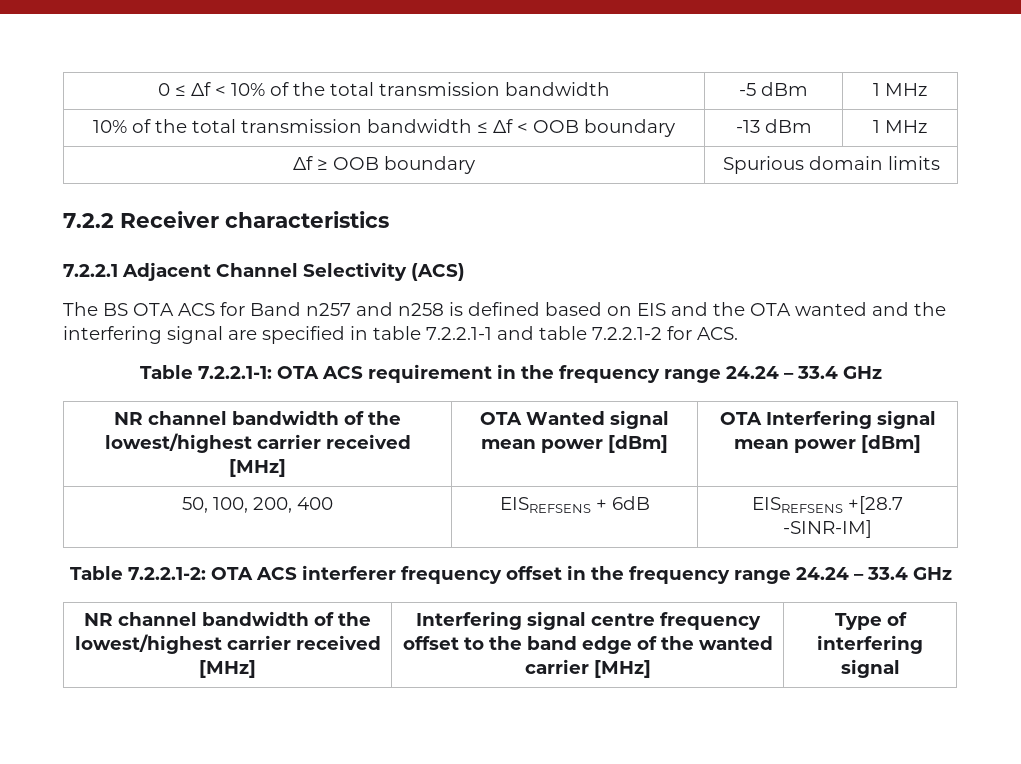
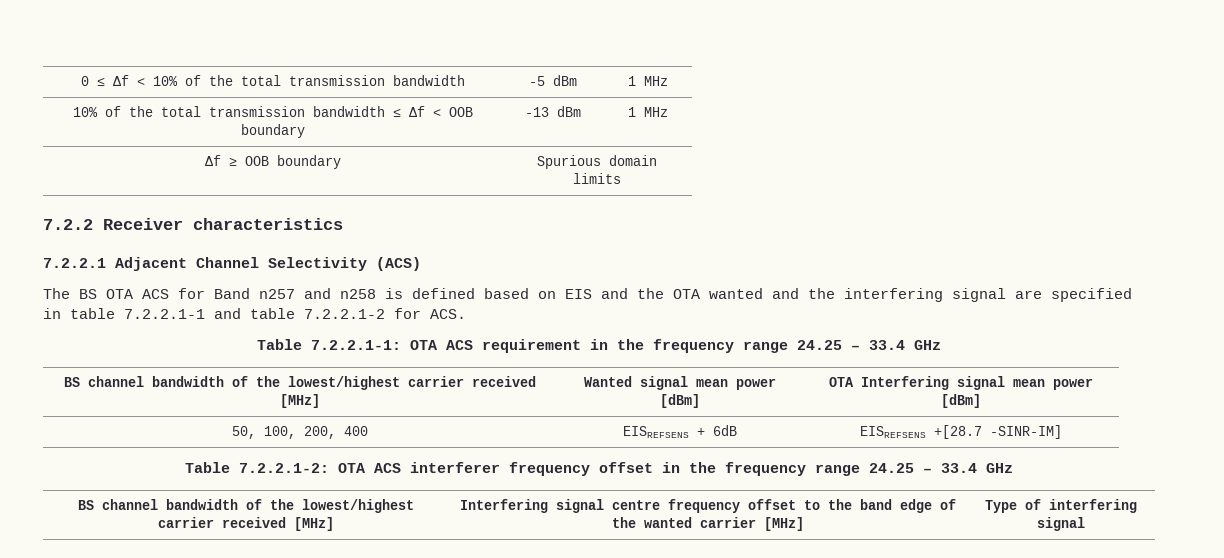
- Table 7.2.2.1-1: OTA ACS requirement in the frequency range 24.24 – 33.4 GHz
- NR channel bandwidth of the lowest/highest carrier received [MHz] | OTA Wanted signal mean power [dBm] | OTA Interfering signal mean power [dBm]
+ Table 7.2.2.1-1: OTA ACS requirement in the frequency range 24.25 – 33.4 GHz
+ BS channel bandwidth of the lowest/highest carrier received [MHz] | Wanted signal mean power [dBm] | OTA Interfering signal mean power [dBm]
- Table 7.2.2.1-2: OTA ACS interferer frequency offset in the frequency range 24.24 – 33.4 GHz
- NR channel bandwidth of the lowest/highest carrier received [MHz] | Interfering signal centre frequency offset to the band edge of the wanted carrier [MHz] | Type of interfering signal
+ Table 7.2.2.1-2: OTA ACS interferer frequency offset in the frequency range 24.25 – 33.4 GHz
+ BS channel bandwidth of the lowest/highest carrier received [MHz] | Interfering signal centre frequency offset to the band edge of the wanted carrier [MHz] | Type of interfering signal

